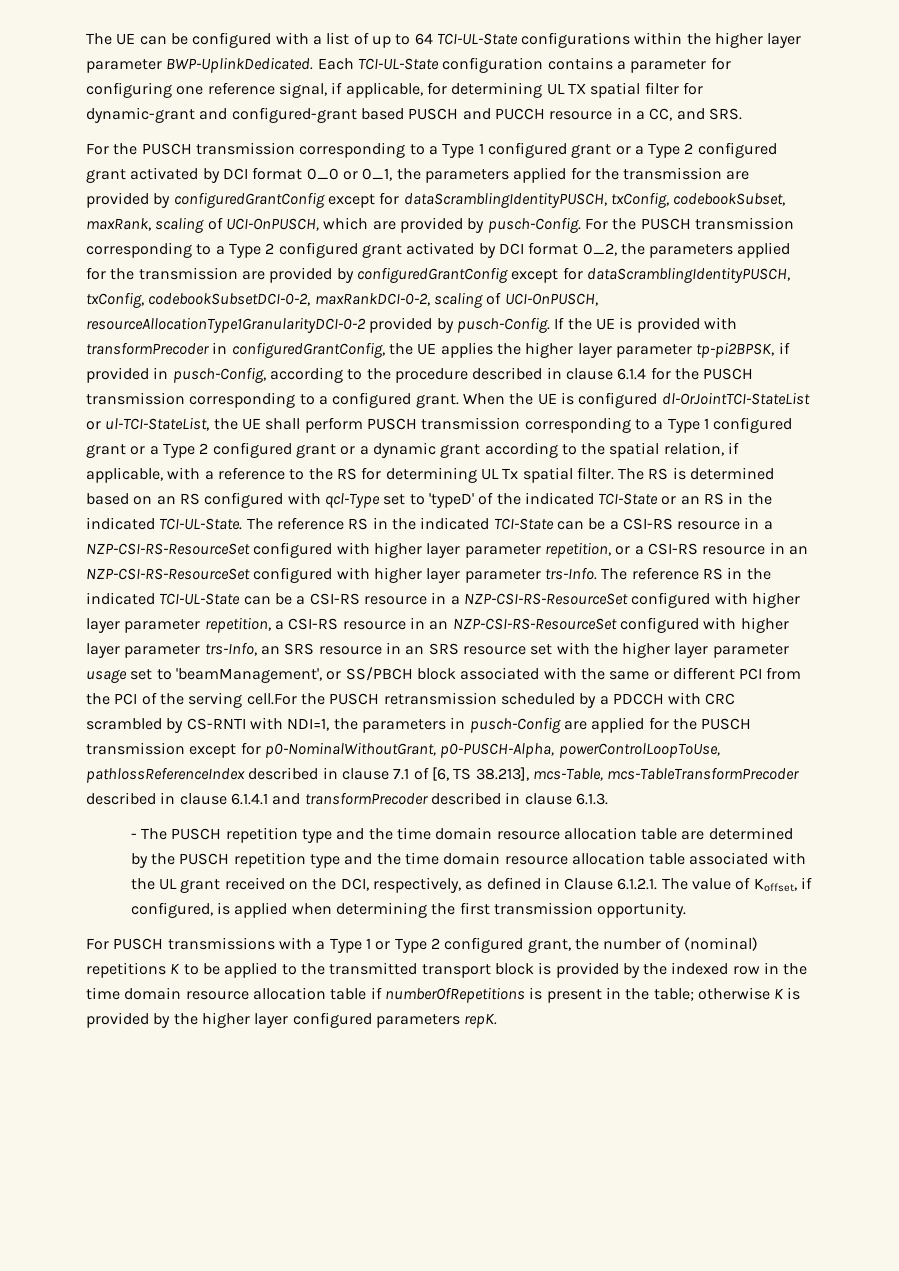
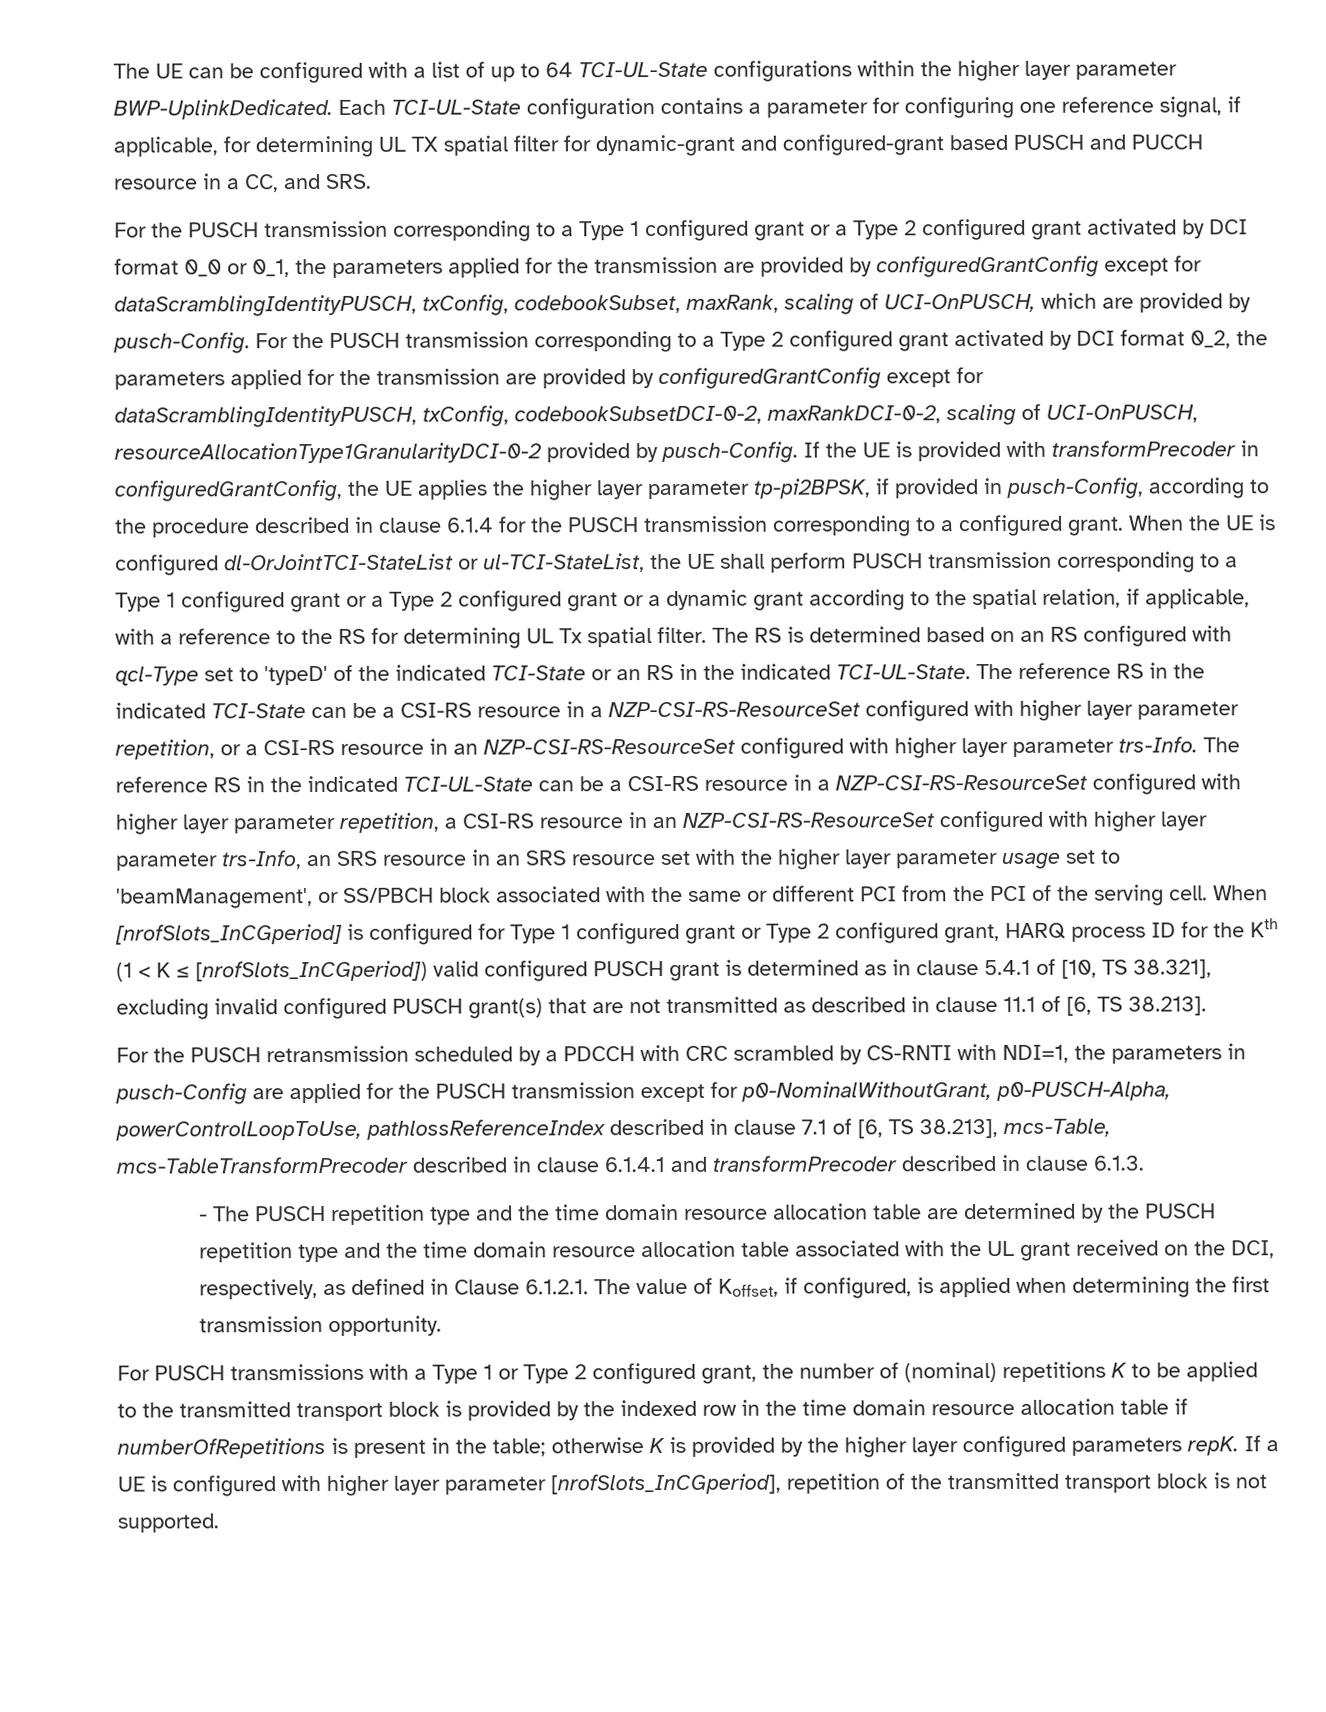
- The reference RS in the indicated TCI-UL-State can be a CSI-RS resource in a NZP-CSI-RS-ResourceSet configured with higher layer parameter repetition, a CSI-RS resource in an NZP-CSI-RS-ResourceSet configured with higher layer parameter trs-Info, an SRS resource in an SRS resource set with the higher layer parameter usage set to 'beamManagement', or SS/PBCH block associated with the same or different PCI from the PCI of the serving cell.For the PUSCH retransmission scheduled by a PDCCH with CRC scrambled by CS-RNTI with NDI=1, the parameters in pusch-Config are applied for the PUSCH transmission except for p0-NominalWithoutGrant, p0-PUSCH-Alpha, powerControlLoopToUse, pathlossReferenceIndex described in clause 7.1 of [6, TS 38.213], mcs-Table, mcs-TableTransformPrecoder described in clause 6.1.4.1 and transformPrecoder described in clause 6.1.3.
+ The reference RS in the indicated TCI-UL-State can be a CSI-RS resource in a NZP-CSI-RS-ResourceSet configured with higher layer parameter repetition, a CSI-RS resource in an NZP-CSI-RS-ResourceSet configured with higher layer parameter trs-Info, an SRS resource in an SRS resource set with the higher layer parameter usage set to 'beamManagement', or SS/PBCH block associated with the same or different PCI from the PCI of the serving cell. When [nrofSlots_InCGperiod] is configured for Type 1 configured grant or Type 2 configured grant, HARQ process ID for the Kth (1 < K ≤ [nrofSlots_InCGperiod]) valid configured PUSCH grant is determined as in clause 5.4.1 of [10, TS 38.321], excluding invalid configured PUSCH grant(s) that are not transmitted as described in clause 11.1 of [6, TS 38.213].
+ For the PUSCH retransmission scheduled by a PDCCH with CRC scrambled by CS-RNTI with NDI=1, the parameters in pusch-Config are applied for the PUSCH transmission except for p0-NominalWithoutGrant, p0-PUSCH-Alpha, powerControlLoopToUse, pathlossReferenceIndex described in clause 7.1 of [6, TS 38.213], mcs-Table, mcs-TableTransformPrecoder described in clause 6.1.4.1 and transformPrecoder described in clause 6.1.3.
+ If a UE is configured with higher layer parameter [nrofSlots_InCGperiod], repetition of the transmitted transport block is not supported.

